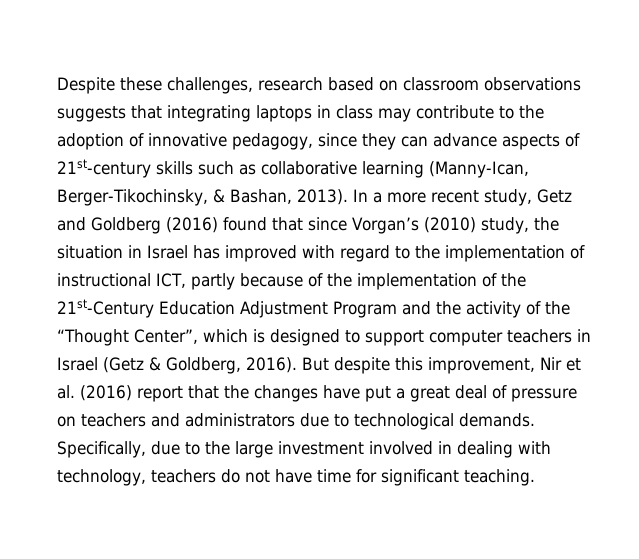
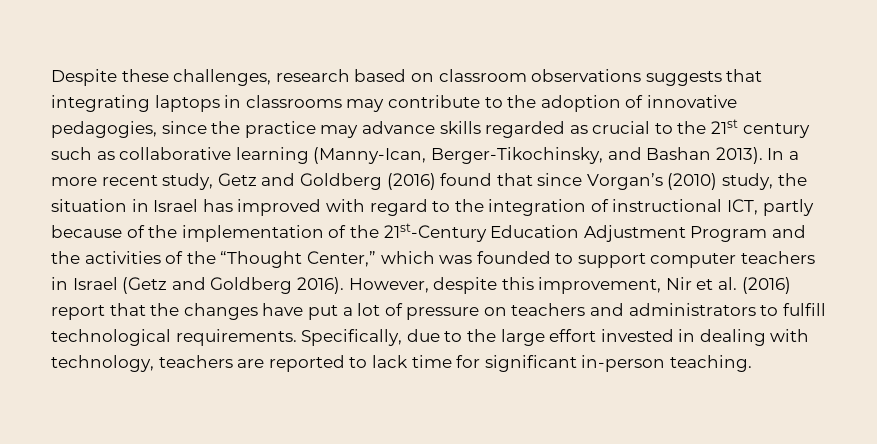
- Despite these challenges, research based on classroom observations suggests that integrating laptops in class may contribute to the adoption of innovative pedagogy, since they can advance aspects of 21st-century skills such as collaborative learning (Manny-Ican, Berger-Tikochinsky, & Bashan, 2013).
+ Despite these challenges, research based on classroom observations suggests that integrating laptops in classrooms may contribute to the adoption of innovative pedagogies, since the practice may advance skills regarded as crucial to the 21st century such as collaborative learning (Manny-Ican, Berger-Tikochinsky, and Bashan 2013).
- In a more recent study, Getz and Goldberg (2016) found that since Vorgan’s (2010) study, the situation in Israel has improved with regard to the implementation of instructional ICT, partly because of the implementation of the 21st-Century Education Adjustment Program and the activity of the “Thought Center”, which is designed to support computer teachers in Israel (Getz & Goldberg, 2016). But despite this improvement, Nir et al. (2016) report that the changes have put a great deal of pressure on teachers and administrators due to technological demands.
+ In a more recent study, Getz and Goldberg (2016) found that since Vorgan’s (2010) study, the situation in Israel has improved with regard to the integration of instructional ICT, partly because of the implementation of the 21st-Century Education Adjustment Program and the activities of the “Thought Center,” which was founded to support computer teachers in Israel (Getz and Goldberg 2016). However, despite this improvement, Nir et al. (2016) report that the changes have put a lot of pressure on teachers and administrators to fulfill technological requirements.
- Specifically, due to the large investment involved in dealing with technology, teachers do not have time for significant teaching.
+ Specifically, due to the large effort invested in dealing with technology, teachers are reported to lack time for significant in-person teaching.

